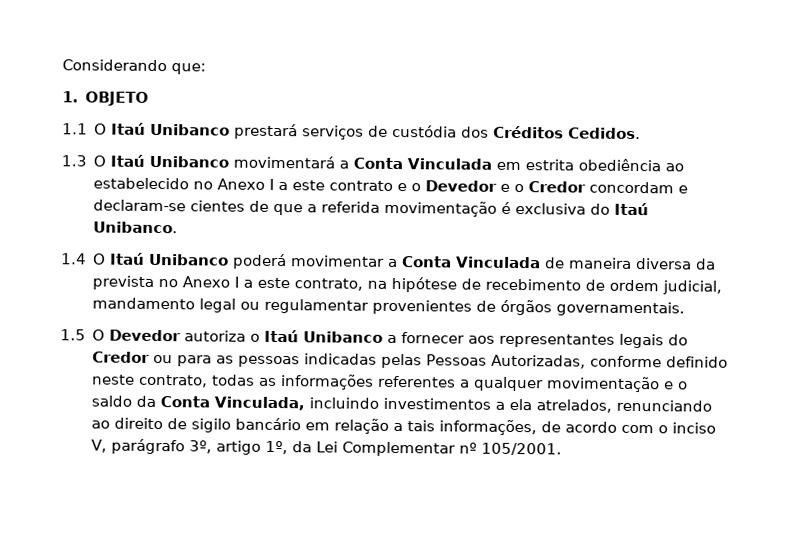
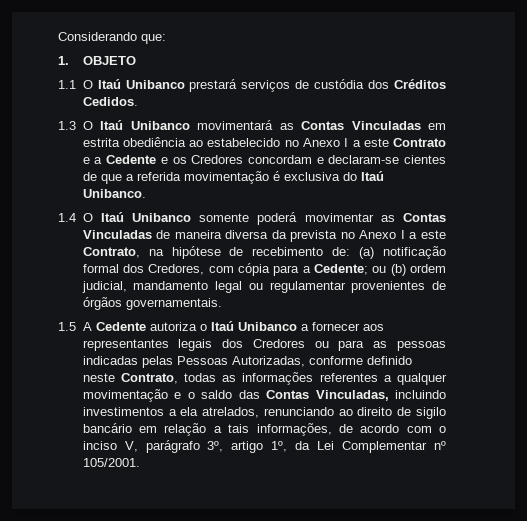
- 1.3 O Itaú Unibanco movimentará a Conta Vinculada em estrita obediência ao estabelecido no Anexo I a este contrato e o Devedor e o Credor concordam e declaram-se cientes de que a referida movimentação é exclusiva do Itaú Unibanco.
+ 1.3 O Itaú Unibanco movimentará as Contas Vinculadas em estrita obediência ao estabelecido no Anexo I a este Contrato e a Cedente e os Credores concordam e declaram-se cientes de que a referida movimentação é exclusiva do Itaú Unibanco.
- 1.4 O Itaú Unibanco poderá movimentar a Conta Vinculada de maneira diversa da prevista no Anexo I a este contrato, na hipótese de recebimento de ordem judicial, mandamento legal ou regulamentar provenientes de órgãos governamentais.
+ 1.4 O Itaú Unibanco somente poderá movimentar as Contas Vinculadas de maneira diversa da prevista no Anexo I a este Contrato, na hipótese de recebimento de: (a) notificação formal dos Credores, com cópia para a Cedente; ou (b) ordem judicial, mandamento legal ou regulamentar provenientes de órgãos governamentais.
- 1.5 O Devedor autoriza o Itaú Unibanco a fornecer aos representantes legais do Credor ou para as pessoas indicadas pelas Pessoas Autorizadas, conforme definido neste contrato, todas as informações referentes a qualquer movimentação e o saldo da Conta Vinculada, incluindo investimentos a ela atrelados, renunciando ao direito de sigilo bancário em relação a tais informações, de acordo com o inciso V, parágrafo 3º, artigo 1º, da Lei Complementar nº 105/2001.
+ 1.5 A Cedente autoriza o Itaú Unibanco a fornecer aos representantes legais dos Credores ou para as pessoas indicadas pelas Pessoas Autorizadas, conforme definido neste Contrato, todas as informações referentes a qualquer movimentação e o saldo das Contas Vinculadas, incluindo investimentos a ela atrelados, renunciando ao direito de sigilo bancário em relação a tais informações, de acordo com o inciso V, parágrafo 3º, artigo 1º, da Lei Complementar nº 105/2001.

